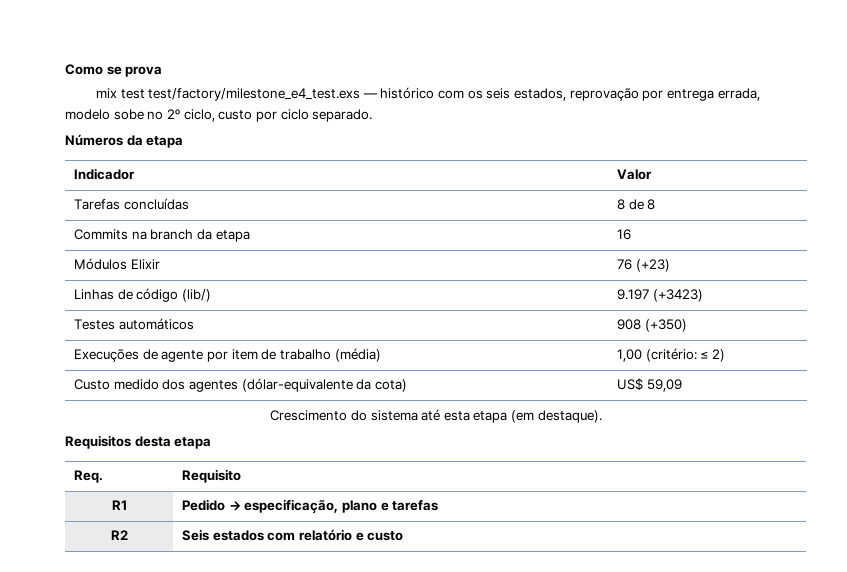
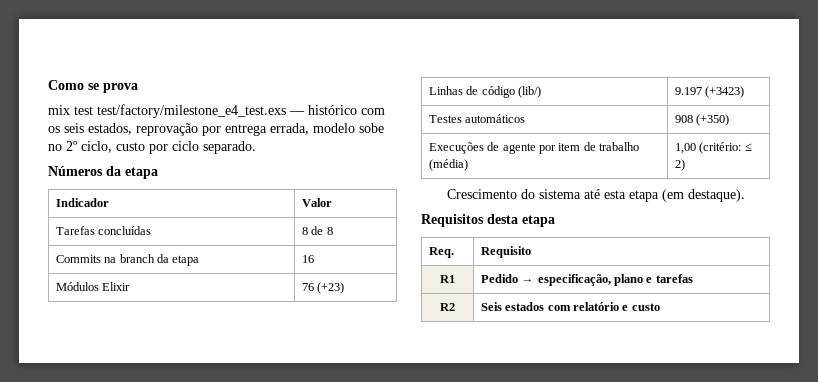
- Custo medido dos agentes (dólar-equivalente da cota) | US$ 59,09

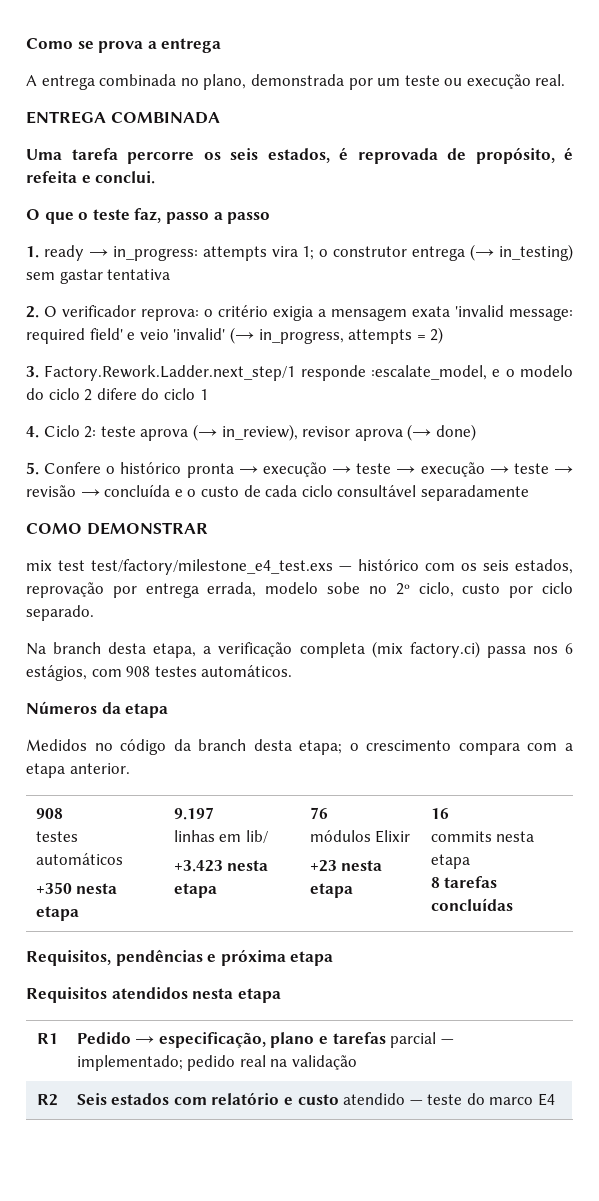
- Como se prova
+ Como se prova a entrega
+ A entrega combinada no plano, demonstrada por um teste ou execução real.
+ ENTREGA COMBINADA
+ Uma tarefa percorre os seis estados, é reprovada de propósito, é refeita e conclui.
+ O que o teste faz, passo a passo
+ 1. ready → in_progress: attempts vira 1; o construtor entrega (→ in_testing) sem gastar tentativa
+ 2. O verificador reprova: o critério exigia a mensagem exata 'invalid message: required field' e veio 'invalid' (→ in_progress, attempts = 2)
+ 3. Factory.Rework.Ladder.next_step/1 responde :escalate_model, e o modelo do ciclo 2 difere do ciclo 1
+ 4. Ciclo 2: teste aprova (→ in_review), revisor aprova (→ done)
+ 5. Confere o histórico pronta → execução → teste → execução → teste → revisão → concluída e o custo de cada ciclo consultável separadamente
+ COMO DEMONSTRAR
+ Na branch desta etapa, a verificação completa (mix factory.ci) passa nos 6 estágios, com 908 testes automáticos.
  Números da etapa
- Indicador | Valor
- Tarefas concluídas | 8 de 8
- Commits na branch da etapa | 16
- Módulos Elixir | 76 (+23)
- Linhas de código (lib/) | 9.197 (+3423)
- Testes automáticos | 908 (+350)
- Execuções de agente por item de trabalho (média) | 1,00 (critério: ≤ 2)
- Crescimento do sistema até esta etapa (em destaque).
+ Medidos no código da branch desta etapa; o crescimento compara com a etapa anterior.
+ 908
+ testes automáticos
+ +350 nesta etapa | 9.197
+ linhas em lib/
+ +3.423 nesta etapa | 76
+ módulos Elixir
+ +23 nesta etapa | 16
+ commits nesta etapa
+ 8 tarefas concluídas
+ Requisitos, pendências e próxima etapa
- Requisitos desta etapa
- Req. | Requisito
+ Requisitos atendidos nesta etapa
- R1 | Pedido → especificação, plano e tarefas
+ R1 | Pedido → especificação, plano e tarefas parcial — implementado; pedido real na validação
- R2 | Seis estados com relatório e custo
+ R2 | Seis estados com relatório e custo atendido — teste do marco E4

